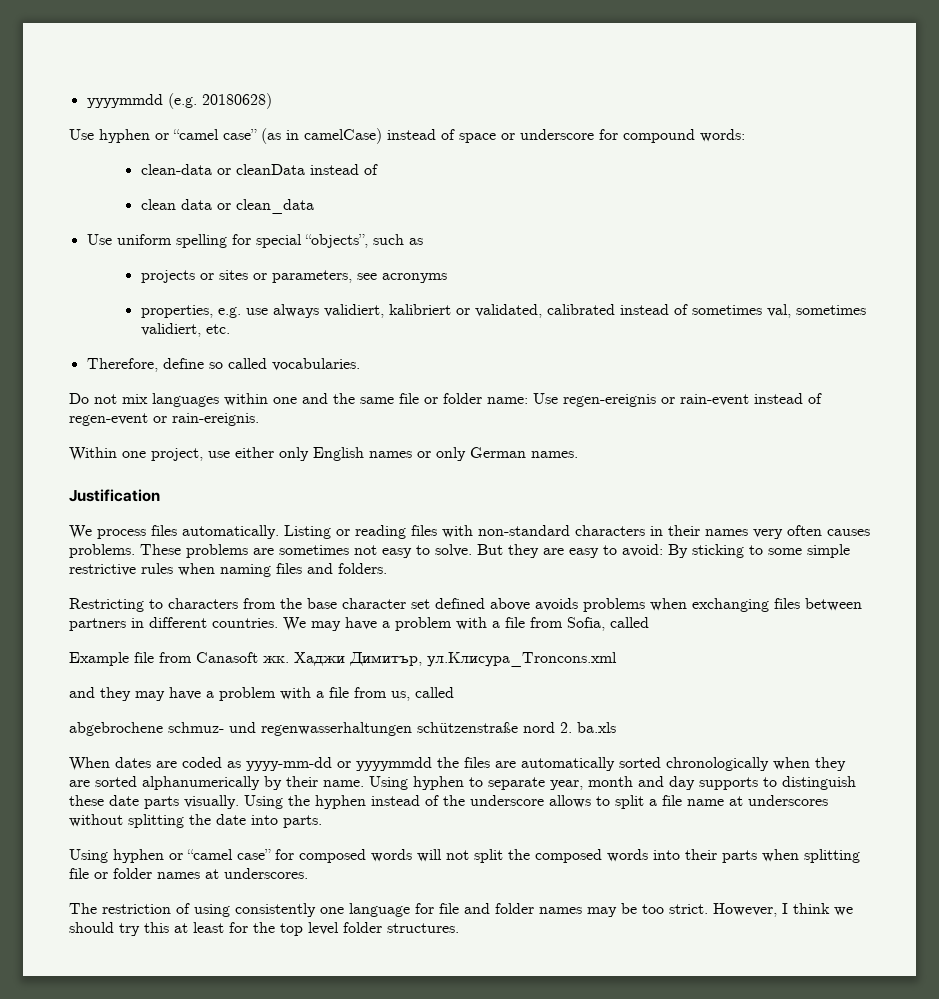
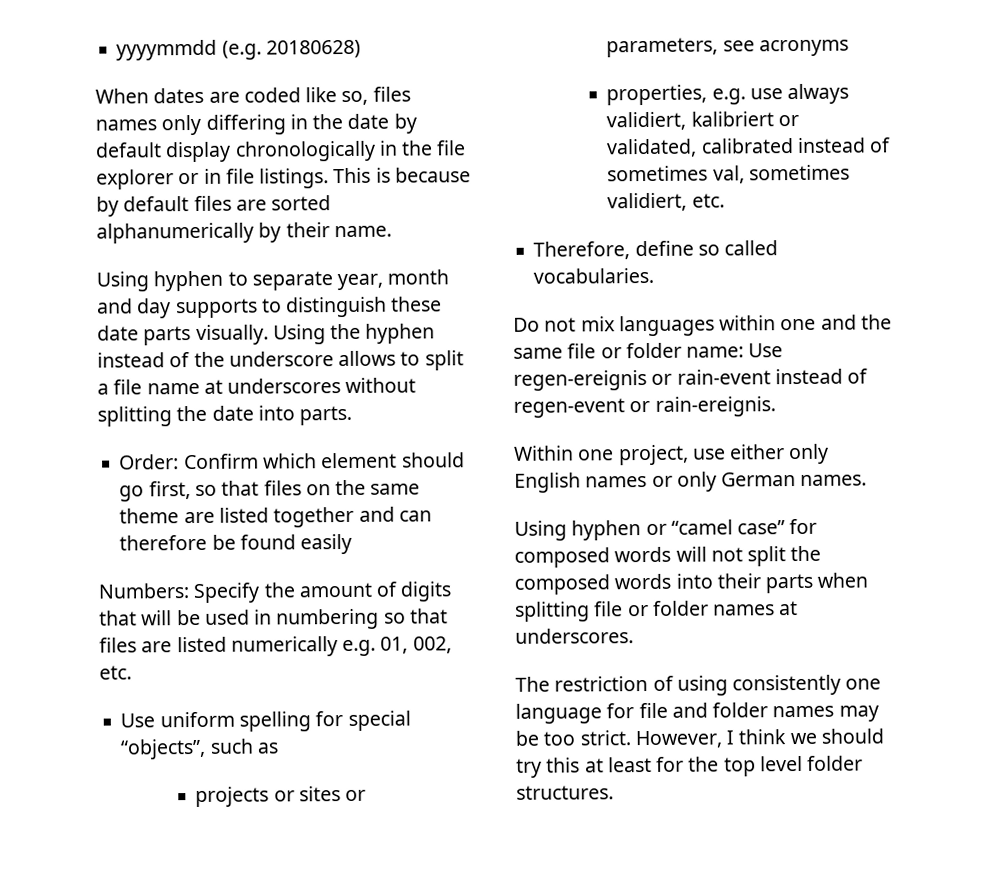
- Use hyphen or “camel case” (as in camelCase) instead of space or underscore for compound words:
- clean-data or cleanData instead of
- clean data or clean_data
+ When dates are coded like so, files names only differing in the date by default display chronologically in the file explorer or in file listings. This is because by default files are sorted alphanumerically by their name.
+ Using hyphen to separate year, month and day supports to distinguish these date parts visually. Using the hyphen instead of the underscore allows to split a file name at underscores without splitting the date into parts.
+ Order: Confirm which element should go first, so that files on the same theme are listed together and can therefore be found easily
+ Numbers: Specify the amount of digits that will be used in numbering so that files are listed numerically e.g. 01, 002, etc.
- Justification
- We process files automatically. Listing or reading files with non-standard characters in their names very often causes problems. These problems are sometimes not easy to solve. But they are easy to avoid: By sticking to some simple restrictive rules when naming files and folders.
- Restricting to characters from the base character set defined above avoids problems when exchanging files between partners in different countries. We may have a problem with a file from Sofia, called
- Example file from Canasoft жк. Хаджи Димитър, ул.Клисура_Troncons.xml
- and they may have a problem with a file from us, called
- abgebrochene schmuz- und regenwasserhaltungen schützenstraße nord 2. ba.xls
- When dates are coded as yyyy-mm-dd or yyyymmdd the files are automatically sorted chronologically when they are sorted alphanumerically by their name. Using hyphen to separate year, month and day supports to distinguish these date parts visually. Using the hyphen instead of the underscore allows to split a file name at underscores without splitting the date into parts.

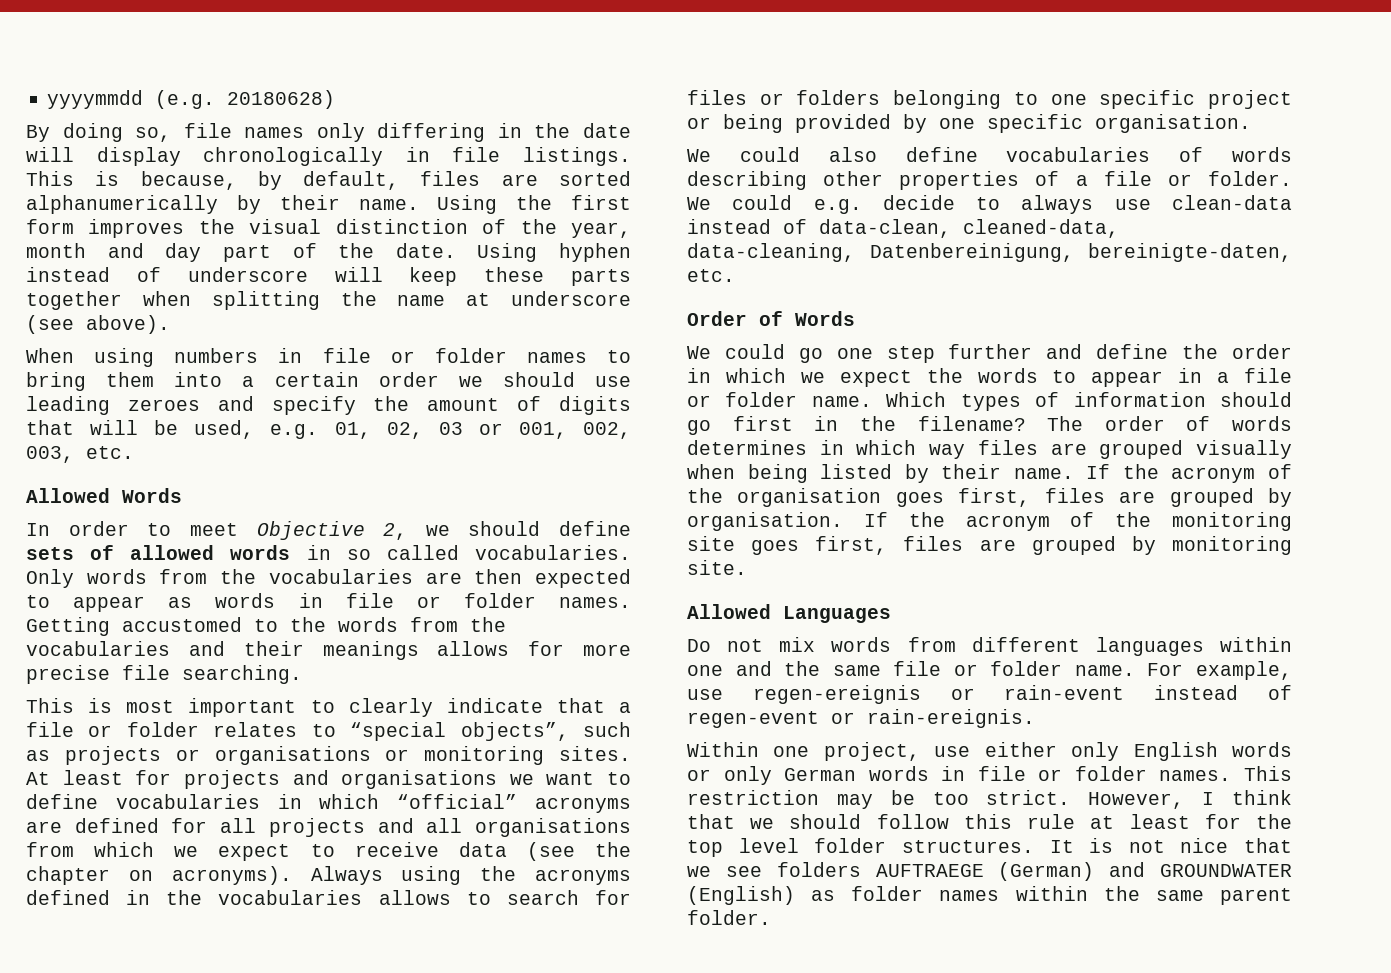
- When dates are coded like so, files names only differing in the date by default display chronologically in the file explorer or in file listings.
+ By doing so, file names only differing in the date will display chronologically in file listings.
- This is because by default files are sorted alphanumerically by their name.
- Using hyphen to separate year, month and day supports to distinguish these date parts visually. Using the hyphen instead of the underscore allows to split a file name at underscores without splitting the date into parts.
- Order: Confirm which element should go first, so that files on the same theme are listed together and can therefore be found easily
- Numbers: Specify the amount of digits that will be used in numbering so that files are listed numerically e.g. 01, 002, etc.
- Use uniform spelling for special “objects”, such as
- projects or sites or parameters, see acronyms
- properties, e.g. use always validiert, kalibriert or validated, calibrated instead of sometimes val, sometimes validiert, etc.
- Therefore, define so called vocabularies.
+ This is because, by default, files are sorted alphanumerically by their name. Using the first form improves the visual distinction of the year, month and day part of the date. Using hyphen instead of underscore will keep these parts together when splitting the name at underscore (see above).
+ When using numbers in file or folder names to bring them into a certain order we should use leading zeroes and specify the amount of digits that will be used, e.g. 01, 02, 03 or 001, 002, 003, etc.
+ Allowed Words
+ In order to meet Objective 2, we should define sets of allowed words in so called vocabularies. Only words from the vocabularies are then expected to appear as words in file or folder names. Getting accustomed to the words from the vocabularies and their meanings allows for more precise file searching.
+ This is most important to clearly indicate that a file or folder relates to “special objects”, such as projects or organisations or monitoring sites. At least for projects and organisations we want to define vocabularies in which “official” acronyms are defined for all projects and all organisations from which we expect to receive data (see the chapter on acronyms). Always using the acronyms defined in the vocabularies allows to search for files or folders belonging to one specific project or being provided by one specific organisation.
+ We could also define vocabularies of words describing other properties of a file or folder. We could e.g. decide to always use clean-data instead of data-clean, cleaned-data, data-cleaning, Datenbereinigung, bereinigte-daten, etc.
+ Order of Words
+ We could go one step further and define the order in which we expect the words to appear in a file or folder name. Which types of information should go first in the filename? The order of words determines in which way files are grouped visually when being listed by their name. If the acronym of the organisation goes first, files are grouped by organisation. If the acronym of the monitoring site goes first, files are grouped by monitoring site.
+ Allowed Languages
- Do not mix languages within one and the same file or folder name: Use regen-ereignis or rain-event instead of regen-event or rain-ereignis.
+ Do not mix words from different languages within one and the same file or folder name. For example, use regen-ereignis or rain-event instead of regen-event or rain-ereignis.
- Within one project, use either only English names or only German names.
- Using hyphen or “camel case” for composed words will not split the composed words into their parts when splitting file or folder names at underscores.
- The restriction of using consistently one language for file and folder names may be too strict.
+ Within one project, use either only English words or only German words in file or folder names. This restriction may be too strict.
- However, I think we should try this at least for the top level folder structures.
+ However, I think that we should follow this rule at least for the top level folder structures.
+ It is not nice that we see folders AUFTRAEGE (German) and GROUNDWATER (English) as folder names within the same parent folder.

